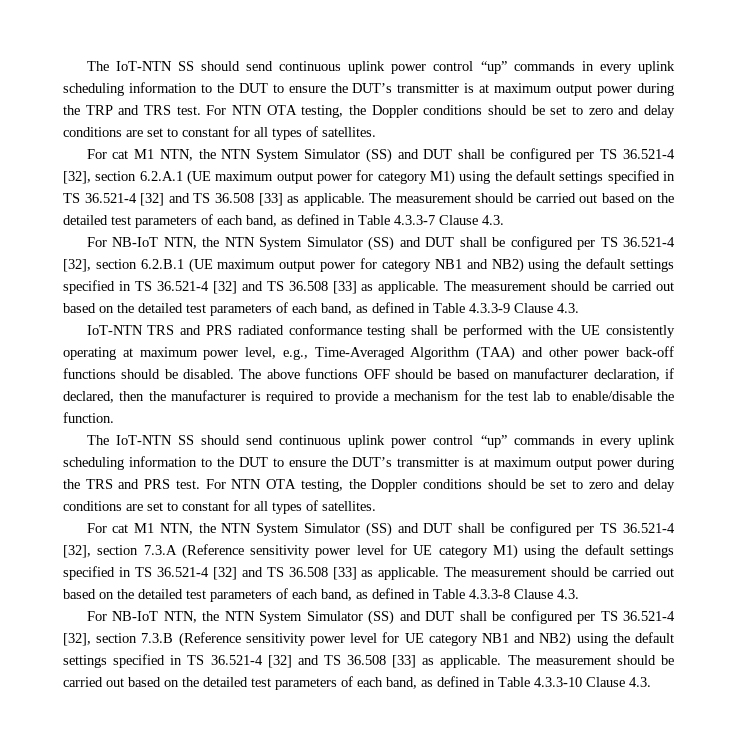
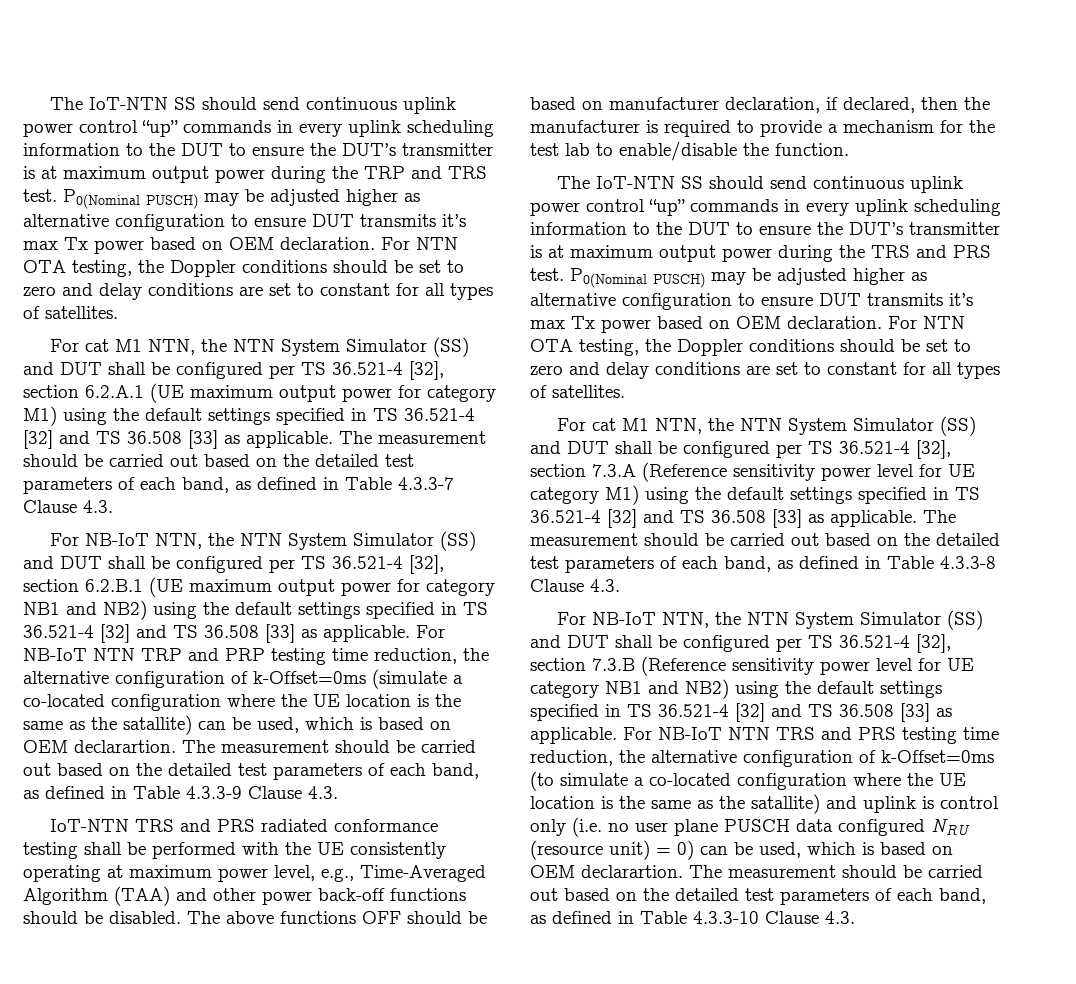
- The IoT-NTN SS should send continuous uplink power control “up” commands in every uplink scheduling information to the DUT to ensure the DUT’s transmitter is at maximum output power during the TRP and TRS test.
+ The IoT-NTN SS should send continuous uplink power control “up” commands in every uplink scheduling information to the DUT to ensure the DUT’s transmitter is at maximum output power during the TRP and TRS test. P0(Nominal PUSCH) may be adjusted higher as alternative configuration to ensure DUT transmits it’s max Tx power based on OEM declaration.
+ For NB-IoT NTN TRP and PRP testing time reduction, the alternative configuration of k-Offset=0ms (simulate a co-located configuration where the UE location is the same as the satallite) can be used, which is based on OEM declarartion.
- The IoT-NTN SS should send continuous uplink power control “up” commands in every uplink scheduling information to the DUT to ensure the DUT’s transmitter is at maximum output power during the TRS and PRS test.
+ The IoT-NTN SS should send continuous uplink power control “up” commands in every uplink scheduling information to the DUT to ensure the DUT’s transmitter is at maximum output power during the TRS and PRS test. P0(Nominal PUSCH) may be adjusted higher as alternative configuration to ensure DUT transmits it’s max Tx power based on OEM declaration.
+ For NB-IoT NTN TRS and PRS testing time reduction, the alternative configuration of k-Offset=0ms (to simulate a co-located configuration where the UE location is the same as the satallite) and uplink is control only (i.e. no user plane PUSCH data configured NRU (resource unit) = 0) can be used, which is based on OEM declarartion.

